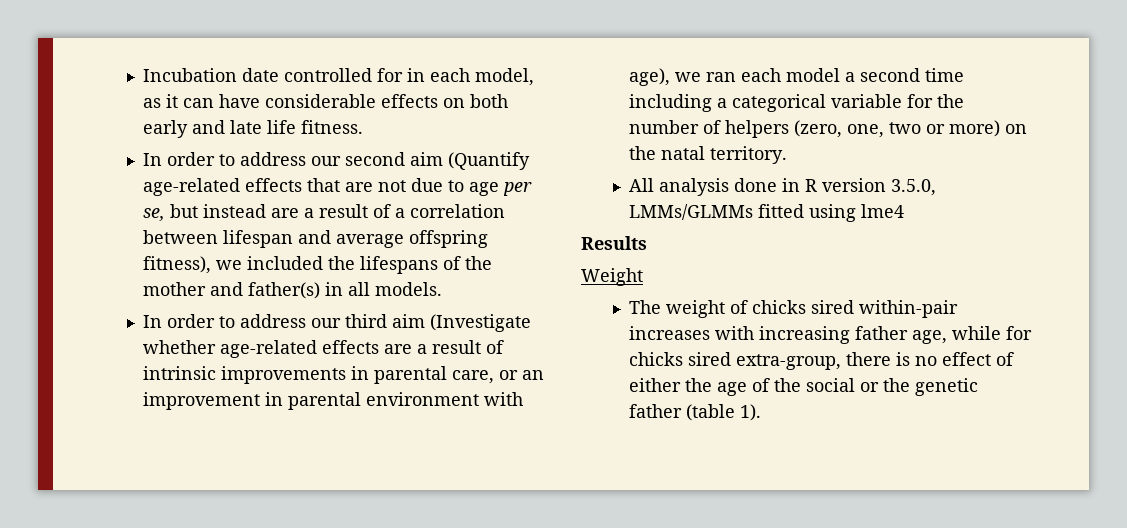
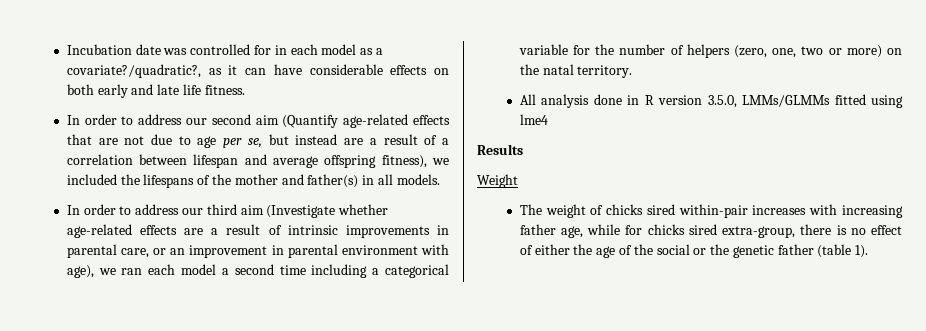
- Incubation date controlled for in each model, as it can have considerable effects on both early and late life fitness.
+ Incubation date was controlled for in each model as a covariate?/quadratic?, as it can have considerable effects on both early and late life fitness.

